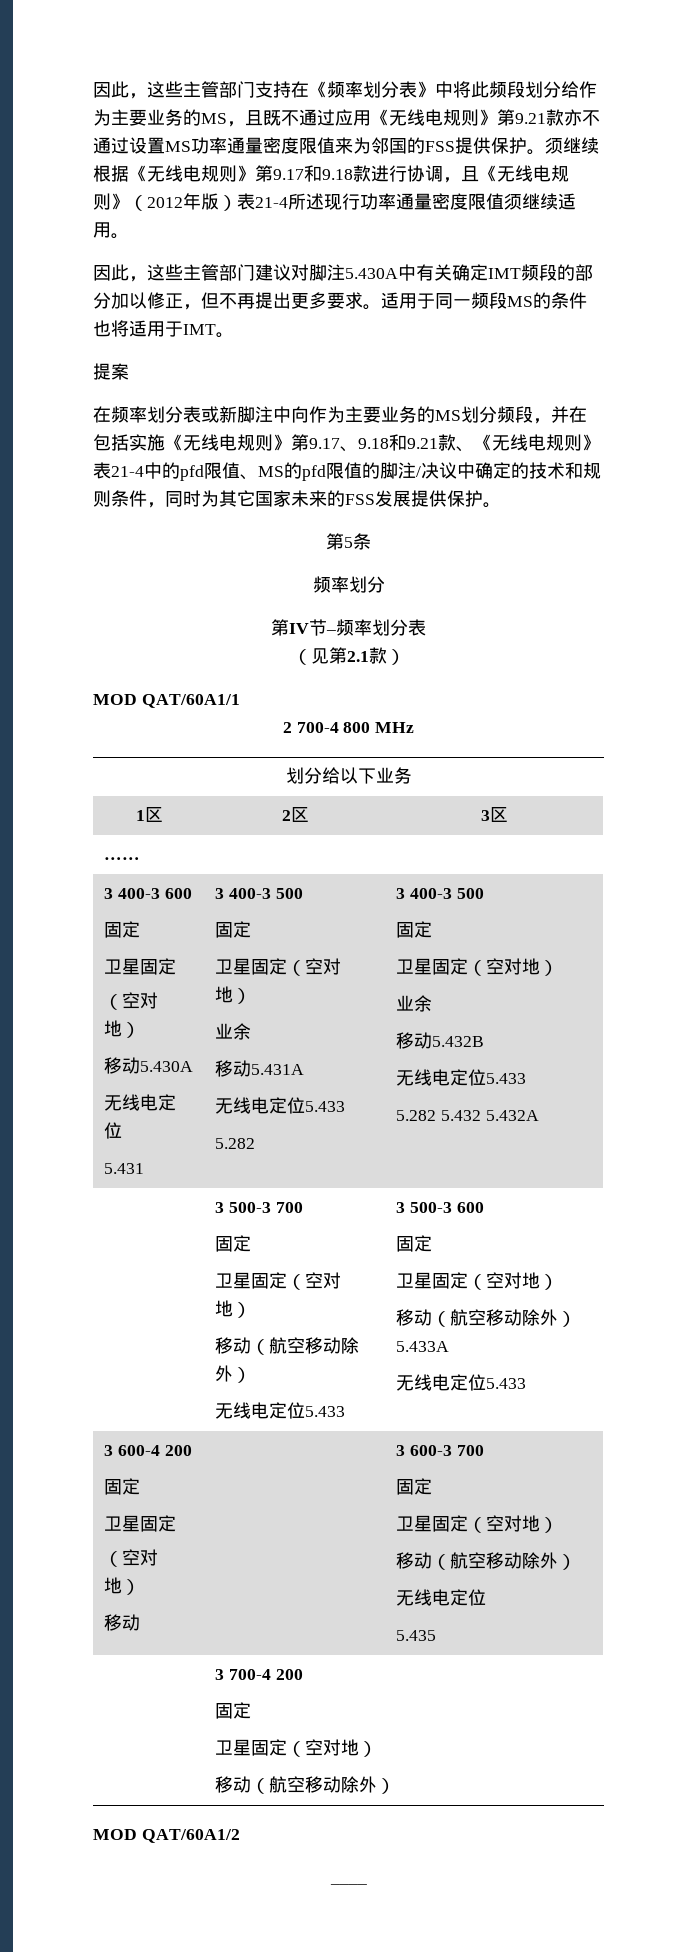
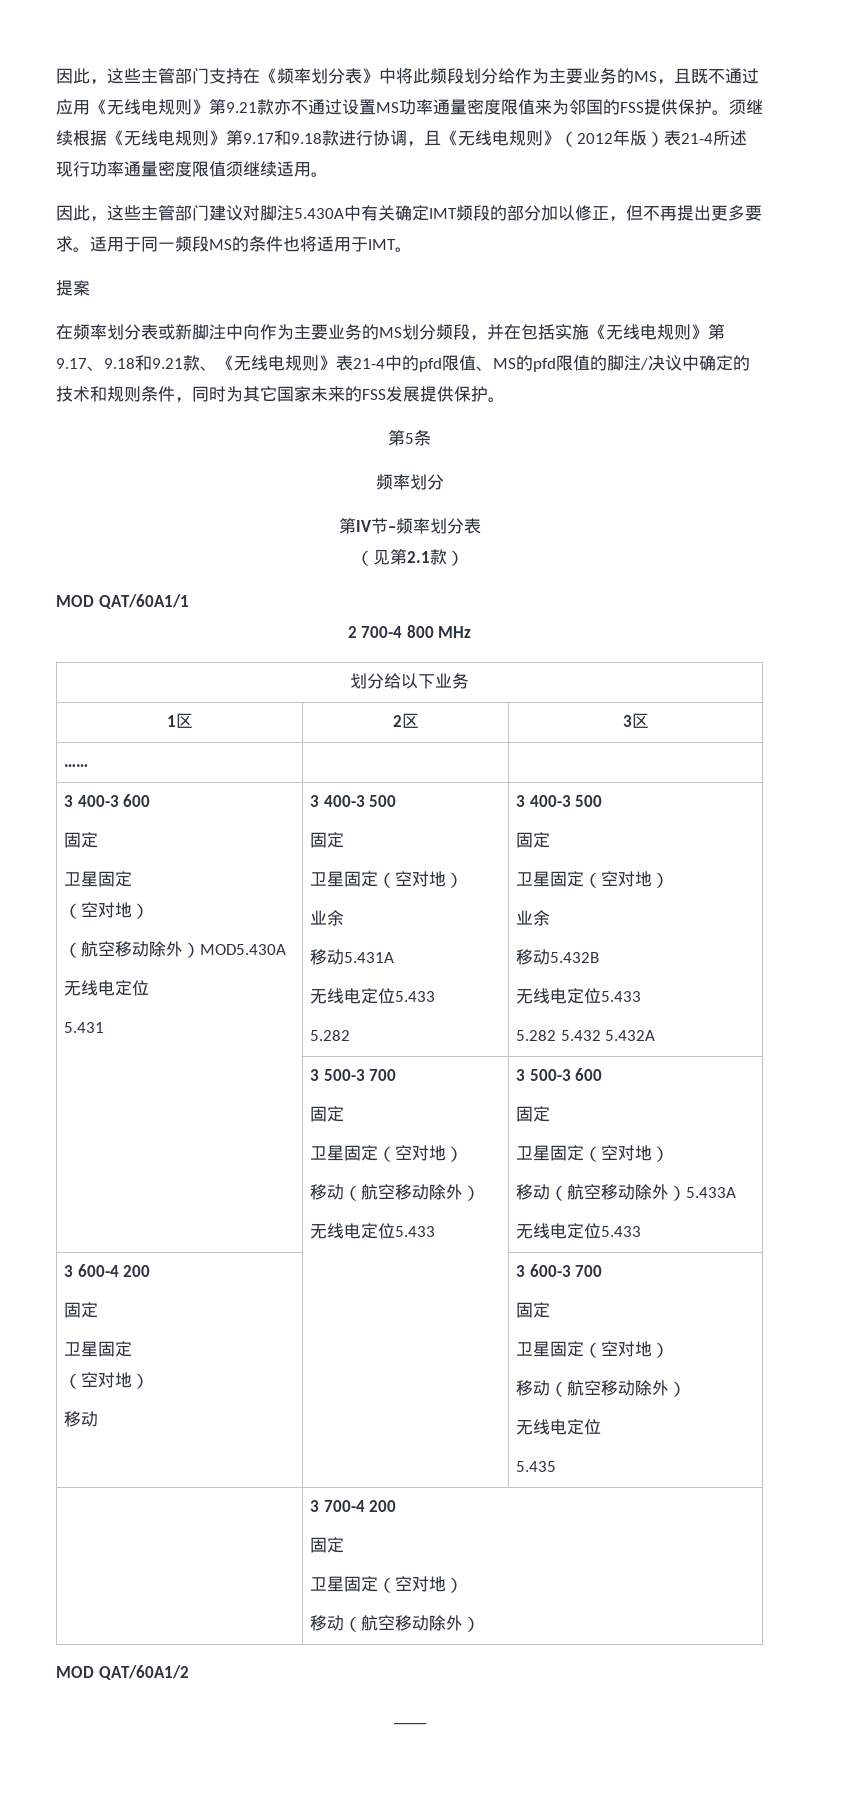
- 移动5.430A
+ （航空移动除外）MOD5.430A

